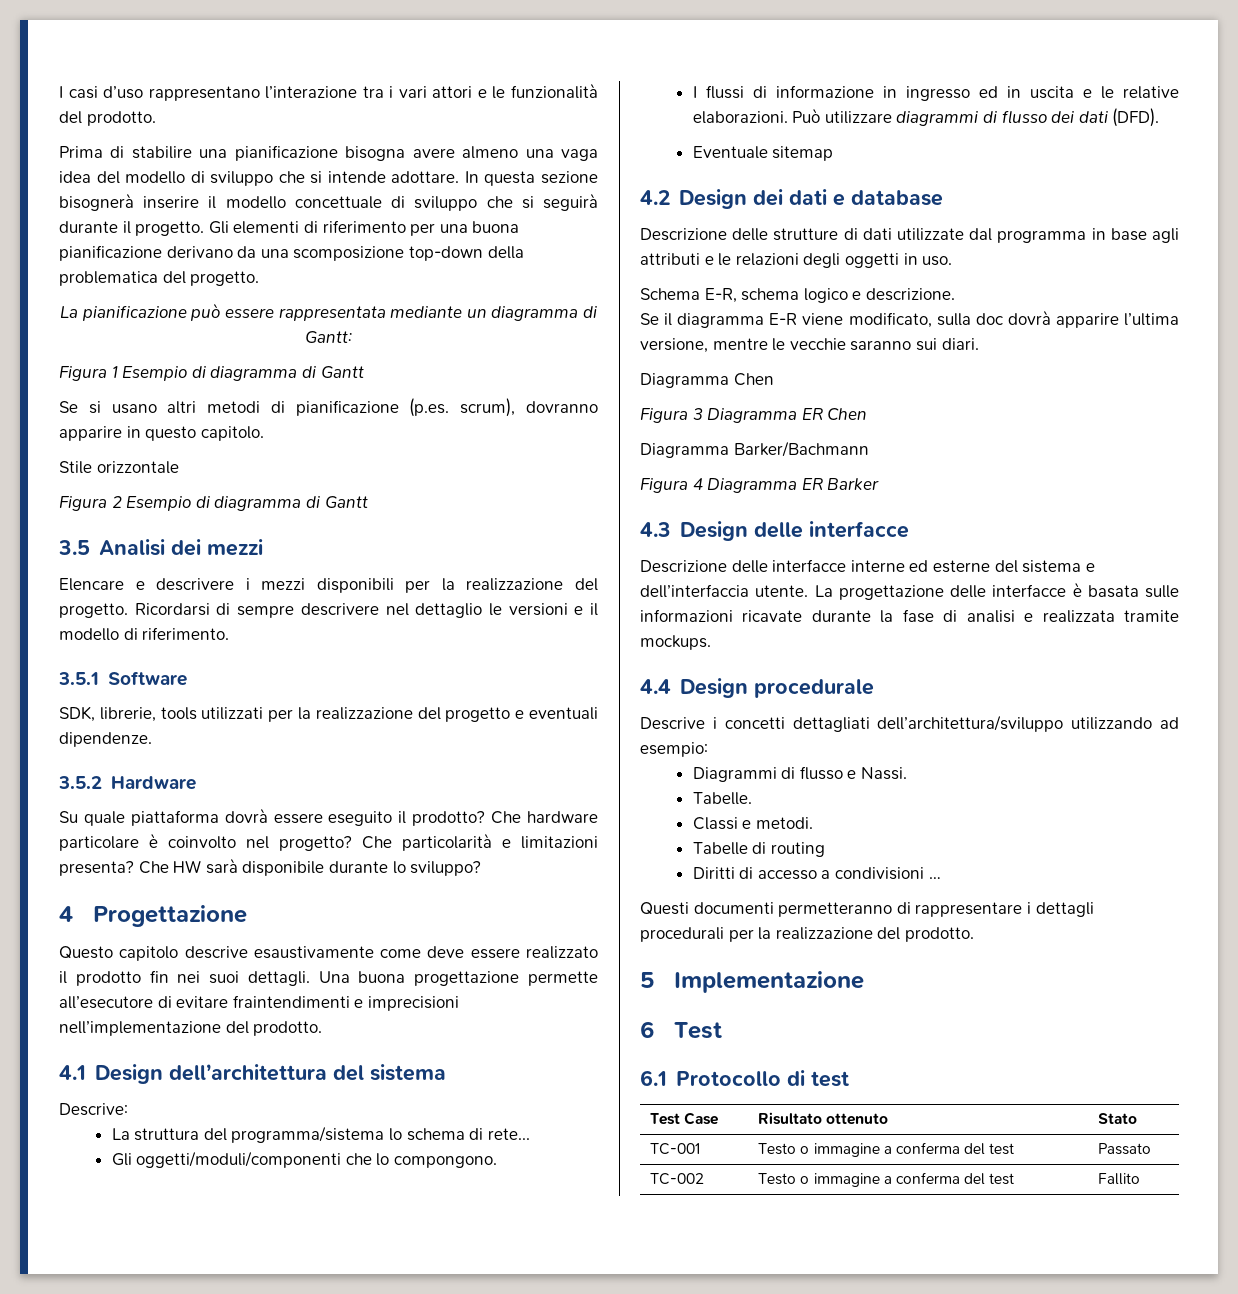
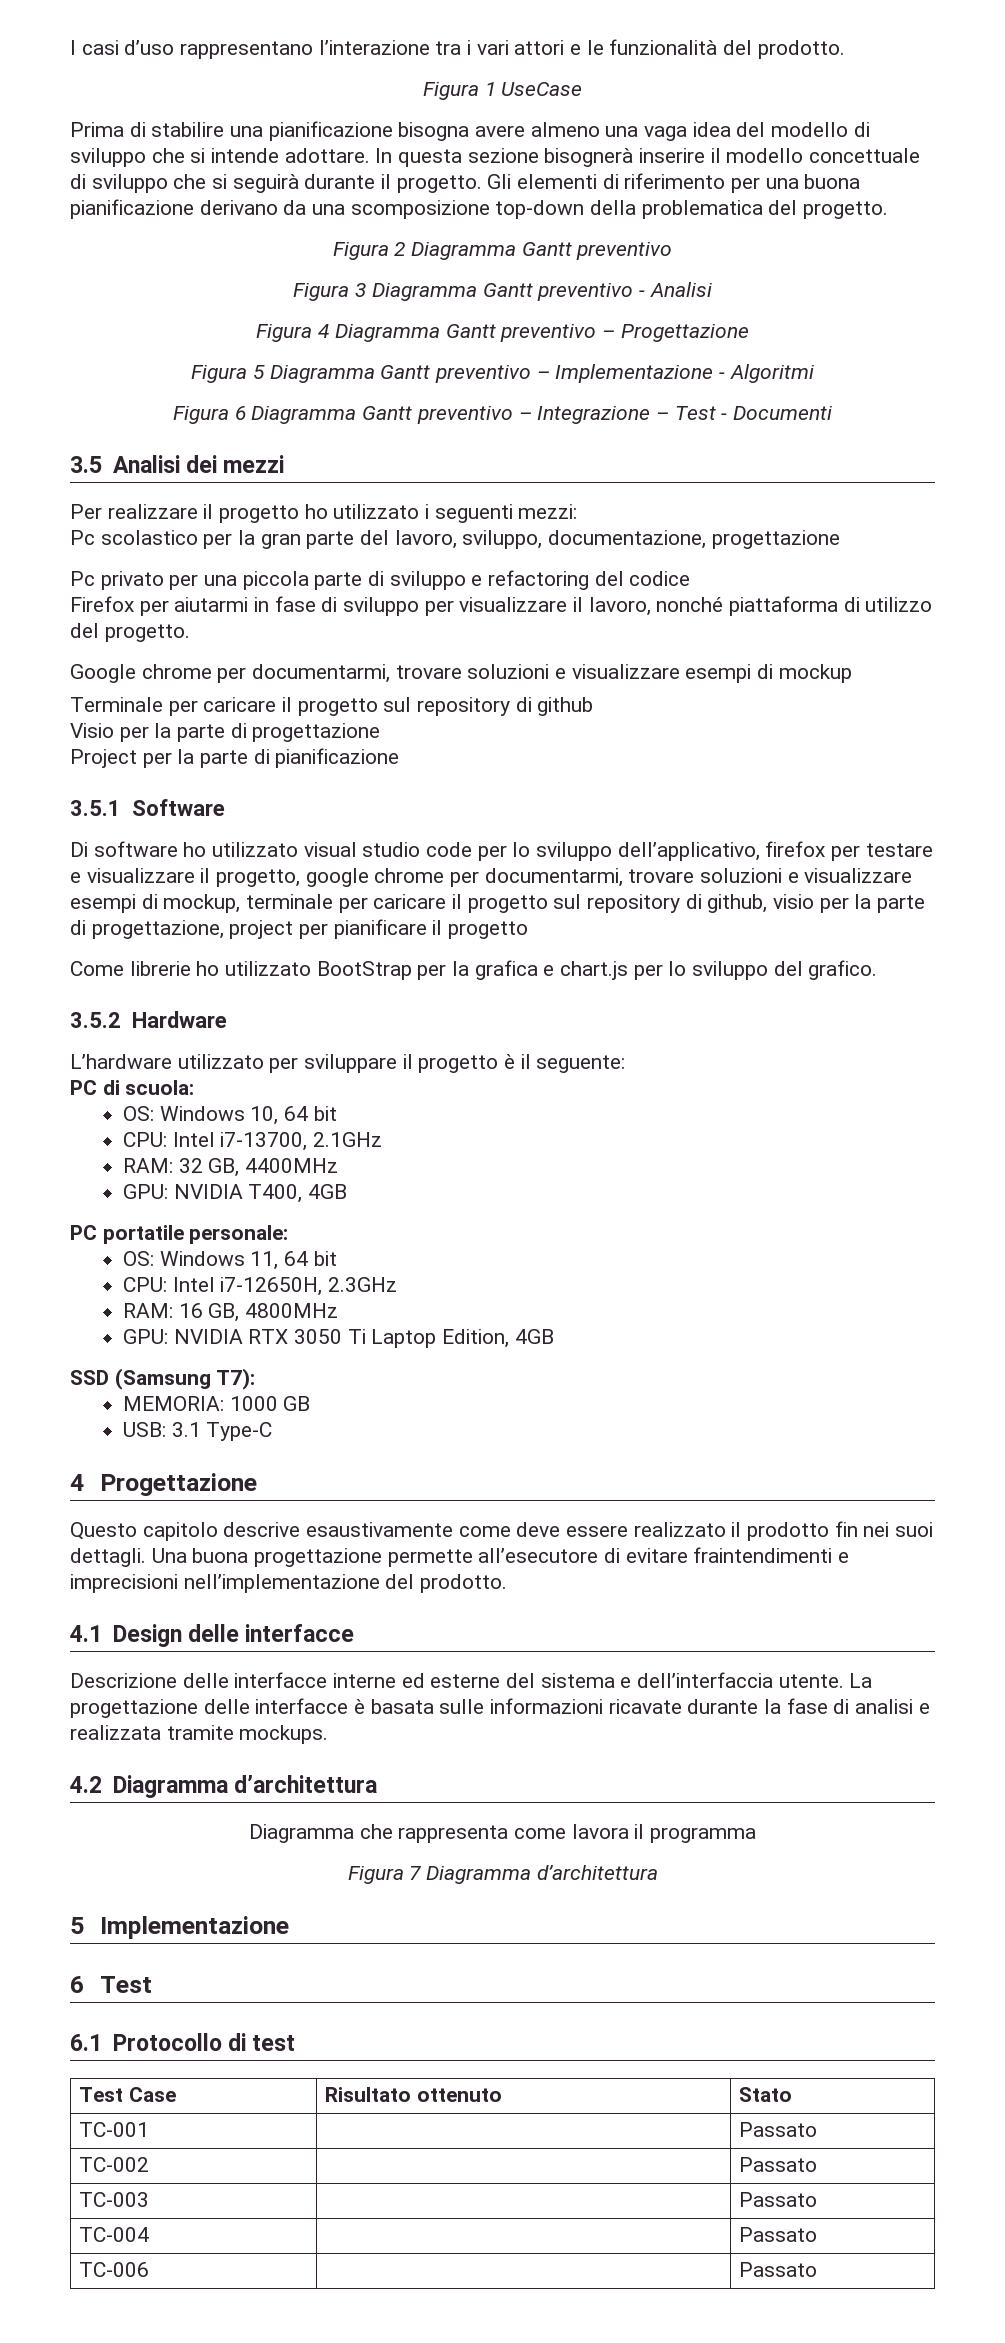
+ Figura 1 UseCase
- La pianificazione può essere rappresentata mediante un diagramma di Gantt:
- Figura 1 Esempio di diagramma di Gantt
- Se si usano altri metodi di pianificazione (p.es. scrum), dovranno apparire in questo capitolo.
- Stile orizzontale
- Figura 2 Esempio di diagramma di Gantt
+ Figura 2 Diagramma Gantt preventivo
+ Figura 3 Diagramma Gantt preventivo - Analisi
+ Figura 4 Diagramma Gantt preventivo – Progettazione
+ Figura 5 Diagramma Gantt preventivo – Implementazione - Algoritmi
+ Figura 6 Diagramma Gantt preventivo – Integrazione – Test - Documenti
  3.5 Analisi dei mezzi
- Elencare e descrivere i mezzi disponibili per la realizzazione del progetto. Ricordarsi di sempre descrivere nel dettaglio le versioni e il modello di riferimento.
+ Per realizzare il progetto ho utilizzato i seguenti mezzi:
+ Pc scolastico per la gran parte del lavoro, sviluppo, documentazione, progettazione
+ Pc privato per una piccola parte di sviluppo e refactoring del codice
+ Firefox per aiutarmi in fase di sviluppo per visualizzare il lavoro, nonché piattaforma di utilizzo del progetto.
+ Google chrome per documentarmi, trovare soluzioni e visualizzare esempi di mockup
+ Terminale per caricare il progetto sul repository di github
+ Visio per la parte di progettazione
+ Project per la parte di pianificazione
  3.5.1 Software
- SDK, librerie, tools utilizzati per la realizzazione del progetto e eventuali dipendenze.
+ Di software ho utilizzato visual studio code per lo sviluppo dell’applicativo, firefox per testare e visualizzare il progetto, google chrome per documentarmi, trovare soluzioni e visualizzare esempi di mockup, terminale per caricare il progetto sul repository di github, visio per la parte di progettazione, project per pianificare il progetto
+ Come librerie ho utilizzato BootStrap per la grafica e chart.js per lo sviluppo del grafico.
  3.5.2 Hardware
- Su quale piattaforma dovrà essere eseguito il prodotto? Che hardware particolare è coinvolto nel progetto? Che particolarità e limitazioni presenta? Che HW sarà disponibile durante lo sviluppo?
+ L’hardware utilizzato per sviluppare il progetto è il seguente:
+ PC di scuola:
+ OS: Windows 10, 64 bit
+ CPU: Intel i7-13700, 2.1GHz
+ RAM: 32 GB, 4400MHz
+ GPU: NVIDIA T400, 4GB
+ PC portatile personale:
+ OS: Windows 11, 64 bit
+ CPU: Intel i7-12650H, 2.3GHz
+ RAM: 16 GB, 4800MHz
+ GPU: NVIDIA RTX 3050 Ti Laptop Edition, 4GB
+ SSD (Samsung T7):
+ MEMORIA: 1000 GB
+ USB: 3.1 Type-C
- 4.1 Design dell’architettura del sistema
- Descrive:
- La struttura del programma/sistema lo schema di rete...
- Gli oggetti/moduli/componenti che lo compongono.
- I flussi di informazione in ingresso ed in uscita e le relative elaborazioni. Può utilizzare diagrammi di flusso dei dati (DFD).
- Eventuale sitemap
- 4.2 Design dei dati e database
- Descrizione delle strutture di dati utilizzate dal programma in base agli attributi e le relazioni degli oggetti in uso.
- Schema E-R, schema logico e descrizione.
- Se il diagramma E-R viene modificato, sulla doc dovrà apparire l’ultima versione, mentre le vecchie saranno sui diari.
- Diagramma Chen
- Figura 3 Diagramma ER Chen
- Diagramma Barker/Bachmann
- Figura 4 Diagramma ER Barker
- 4.3 Design delle interfacce
+ 4.1 Design delle interfacce
- 4.4 Design procedurale
- Descrive i concetti dettagliati dell’architettura/sviluppo utilizzando ad esempio:
- Diagrammi di flusso e Nassi.
- Tabelle.
- Classi e metodi.
- Tabelle di routing
- Diritti di accesso a condivisioni …
- Questi documenti permetteranno di rappresentare i dettagli procedurali per la realizzazione del prodotto.
+ 4.2 Diagramma d’architettura
+ Diagramma che rappresenta come lavora il programma
+ Figura 7 Diagramma d’architettura
- TC-001 | Testo o immagine a conferma del test | Passato
- TC-002 | Testo o immagine a conferma del test | Fallito
+ TC-001 | | Passato
+ TC-002 | | Passato
+ TC-003 | | Passato
+ TC-004 | | Passato
+ TC-006 | | Passato

